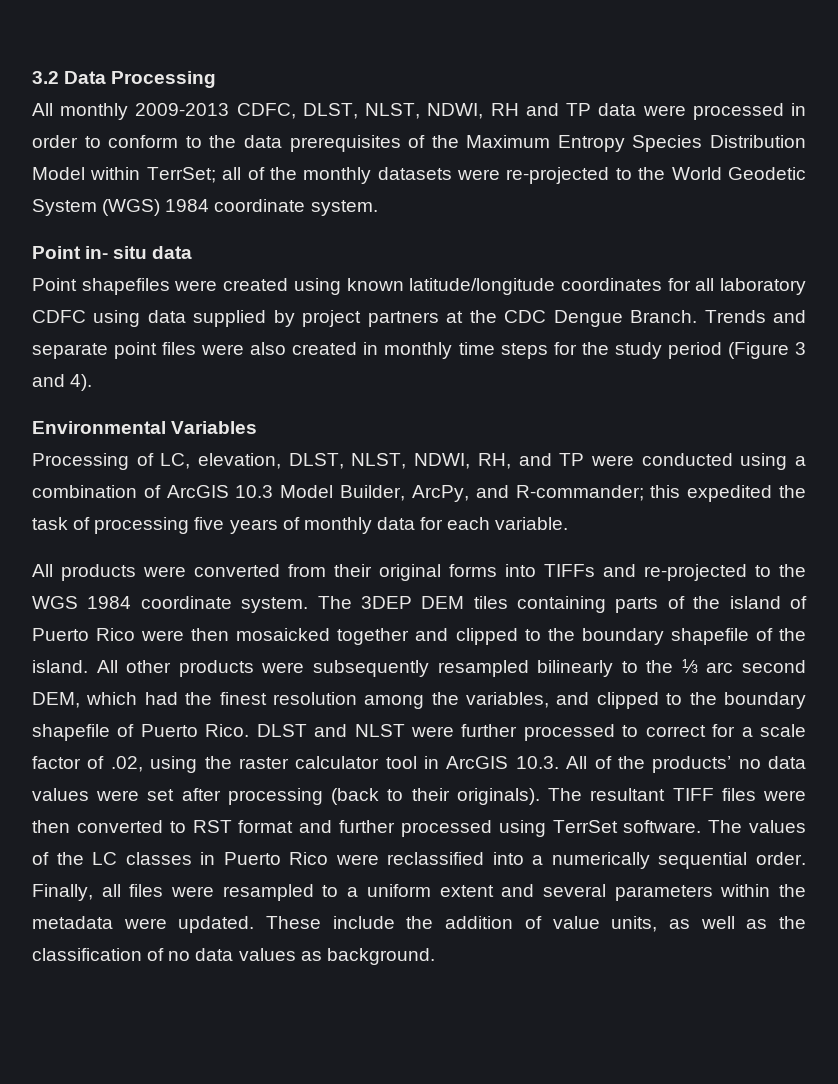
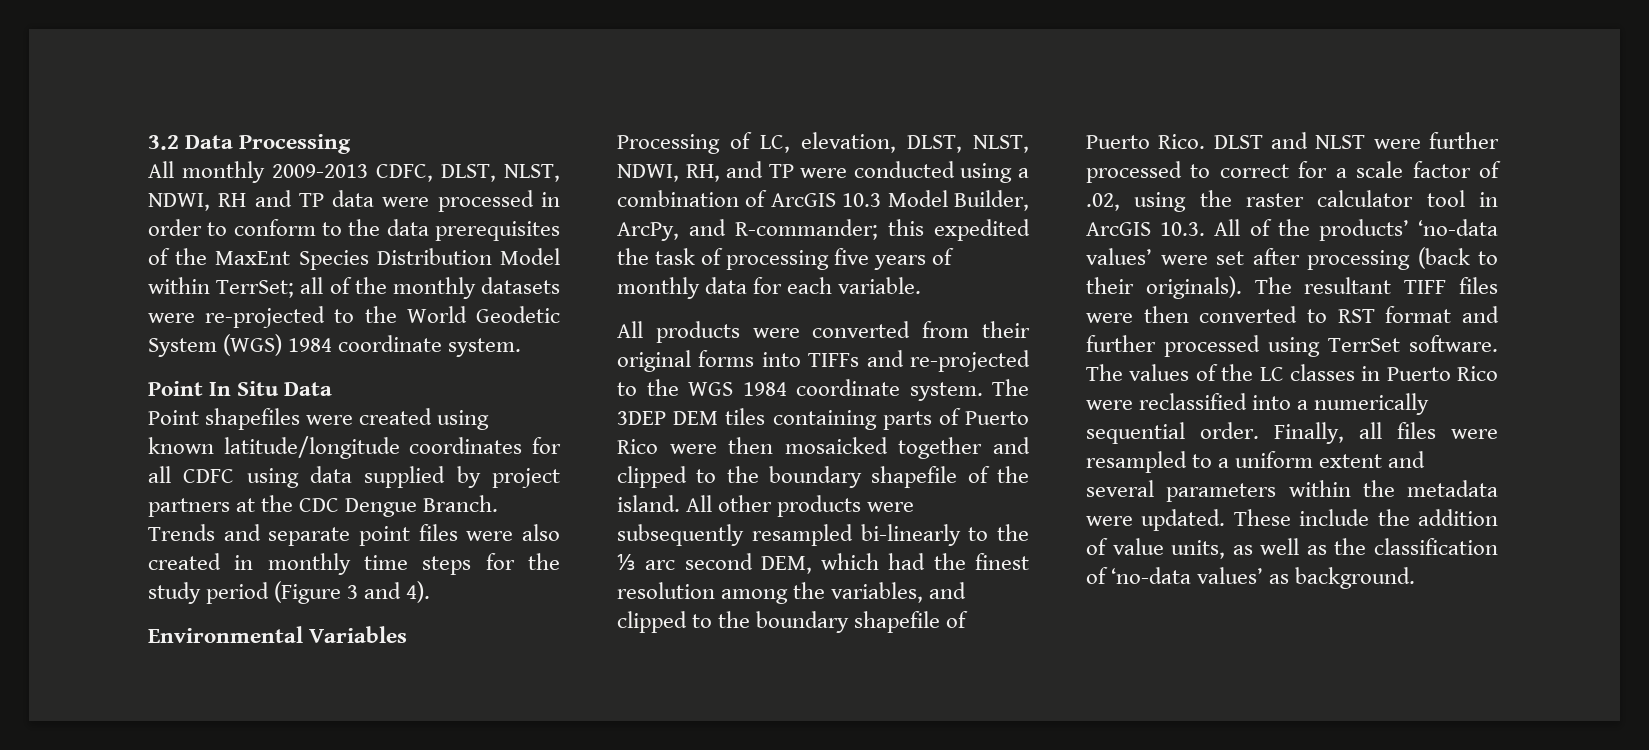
- All monthly 2009-2013 CDFC, DLST, NLST, NDWI, RH and TP data were processed in order to conform to the data prerequisites of the Maximum Entropy Species Distribution Model within TerrSet; all of the monthly datasets were re-projected to the World Geodetic System (WGS) 1984 coordinate system.
+ All monthly 2009-2013 CDFC, DLST, NLST, NDWI, RH and TP data were processed in order to conform to the data prerequisites of the MaxEnt Species Distribution Model within TerrSet; all of the monthly datasets were re-projected to the World Geodetic System (WGS) 1984 coordinate system.
- Point in- situ data
+ Point In Situ Data
- Point shapefiles were created using known latitude/longitude coordinates for all laboratory CDFC using data supplied by project partners at the CDC Dengue Branch.
+ Point shapefiles were created using known latitude/longitude coordinates for all CDFC using data supplied by project partners at the CDC Dengue Branch.
- The 3DEP DEM tiles containing parts of the island of Puerto Rico were then mosaicked together and clipped to the boundary shapefile of the island.
+ The 3DEP DEM tiles containing parts of Puerto Rico were then mosaicked together and clipped to the boundary shapefile of the island.
- All other products were subsequently resampled bilinearly to the ⅓ arc second DEM, which had the finest resolution among the variables, and clipped to the boundary shapefile of Puerto Rico.
+ All other products were subsequently resampled bi-linearly to the ⅓ arc second DEM, which had the finest resolution among the variables, and clipped to the boundary shapefile of Puerto Rico.
- DLST and NLST were further processed to correct for a scale factor of .02, using the raster calculator tool in ArcGIS 10.3. All of the products’ no data values were set after processing (back to their originals).
+ DLST and NLST were further processed to correct for a scale factor of .02, using the raster calculator tool in ArcGIS 10.3. All of the products’ ‘no-data values’ were set after processing (back to their originals).
- These include the addition of value units, as well as the classification of no data values as background.
+ These include the addition of value units, as well as the classification of ‘no-data values’ as background.

